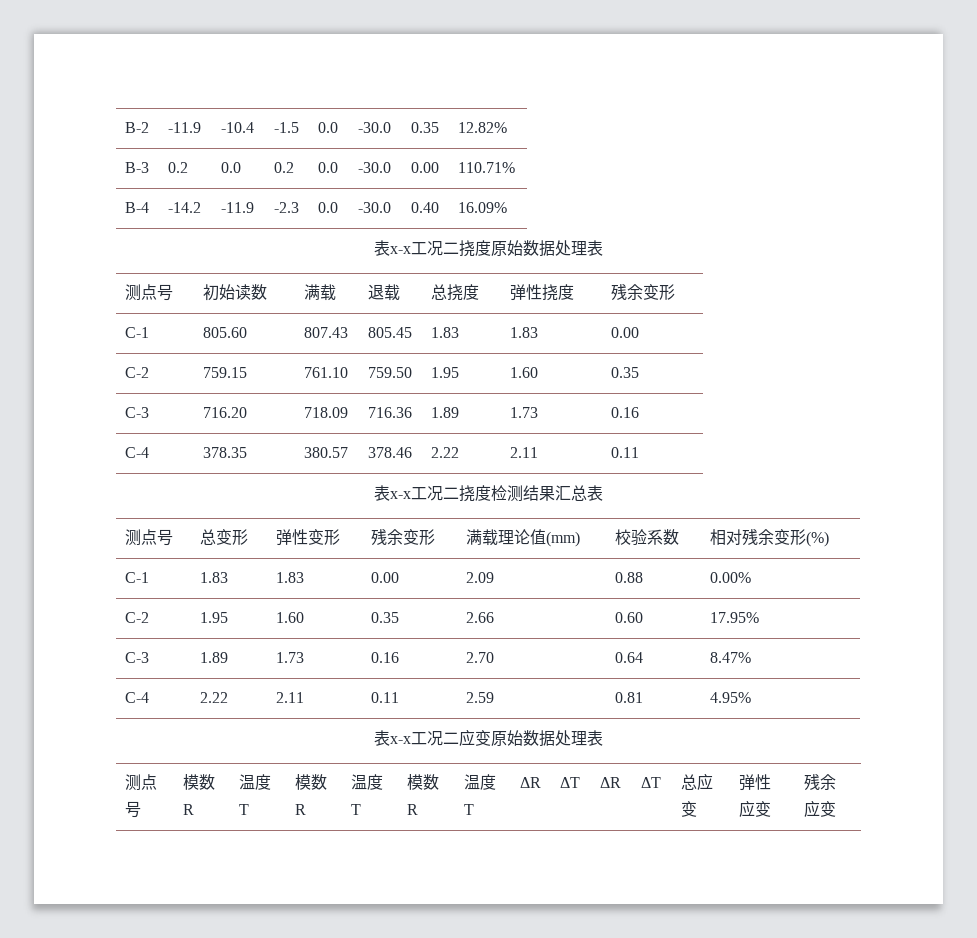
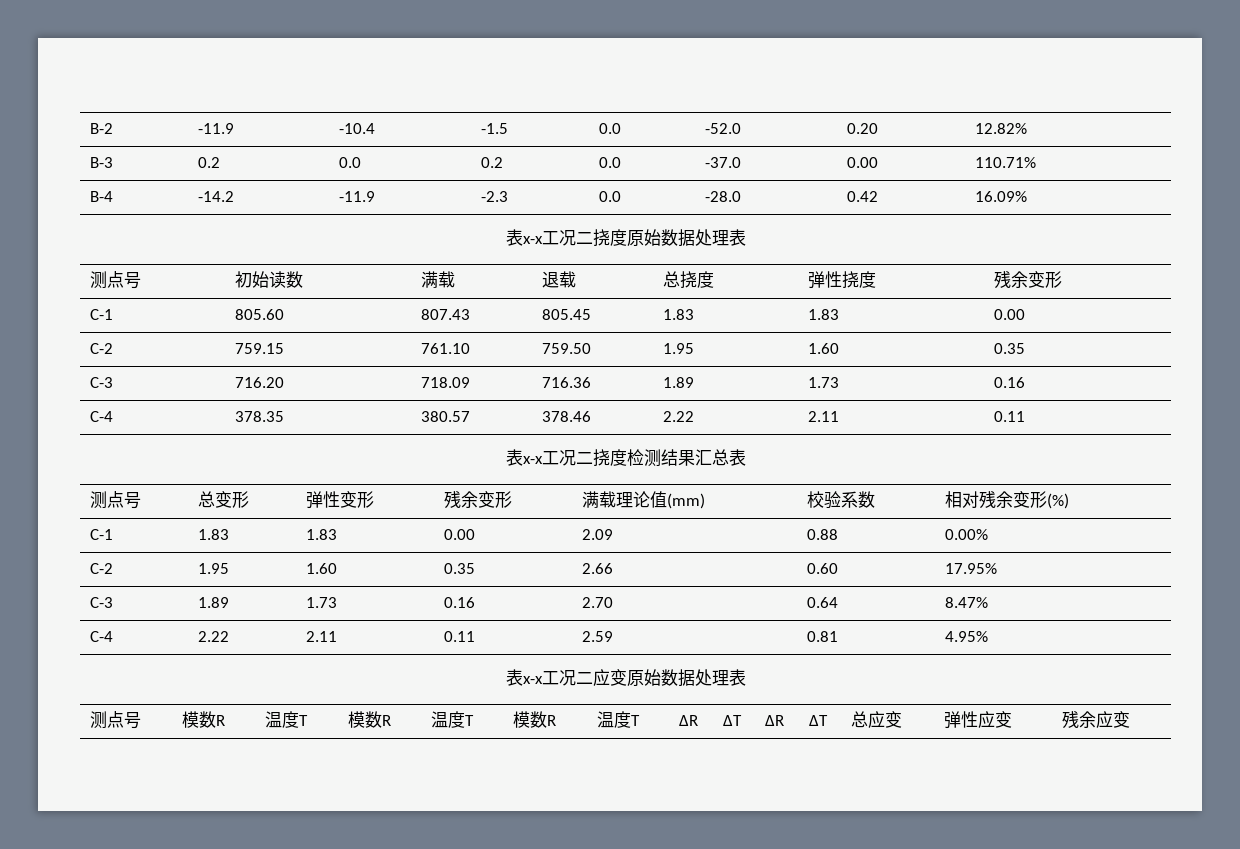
- B-2 | -11.9 | -10.4 | -1.5 | 0.0 | -30.0 | 0.35 | 12.82%
+ B-2 | -11.9 | -10.4 | -1.5 | 0.0 | -52.0 | 0.20 | 12.82%
- B-3 | 0.2 | 0.0 | 0.2 | 0.0 | -30.0 | 0.00 | 110.71%
+ B-3 | 0.2 | 0.0 | 0.2 | 0.0 | -37.0 | 0.00 | 110.71%
- B-4 | -14.2 | -11.9 | -2.3 | 0.0 | -30.0 | 0.40 | 16.09%
+ B-4 | -14.2 | -11.9 | -2.3 | 0.0 | -28.0 | 0.42 | 16.09%

